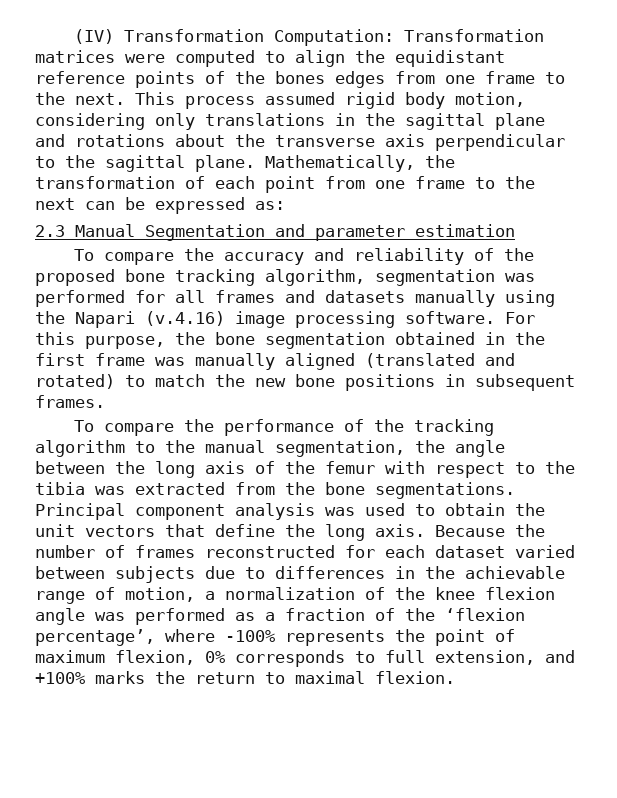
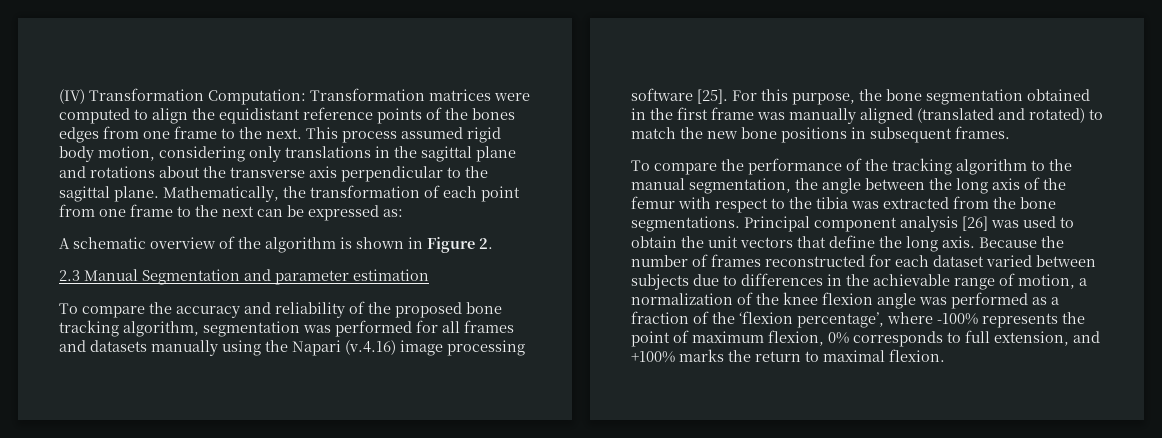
+ A schematic overview of the algorithm is shown in Figure 2.
- To compare the accuracy and reliability of the proposed bone tracking algorithm, segmentation was performed for all frames and datasets manually using the Napari (v.4.16) image processing software.
+ To compare the accuracy and reliability of the proposed bone tracking algorithm, segmentation was performed for all frames and datasets manually using the Napari (v.4.16) image processing software [25].
- Principal component analysis was used to obtain the unit vectors that define the long axis.
+ Principal component analysis [26] was used to obtain the unit vectors that define the long axis.

